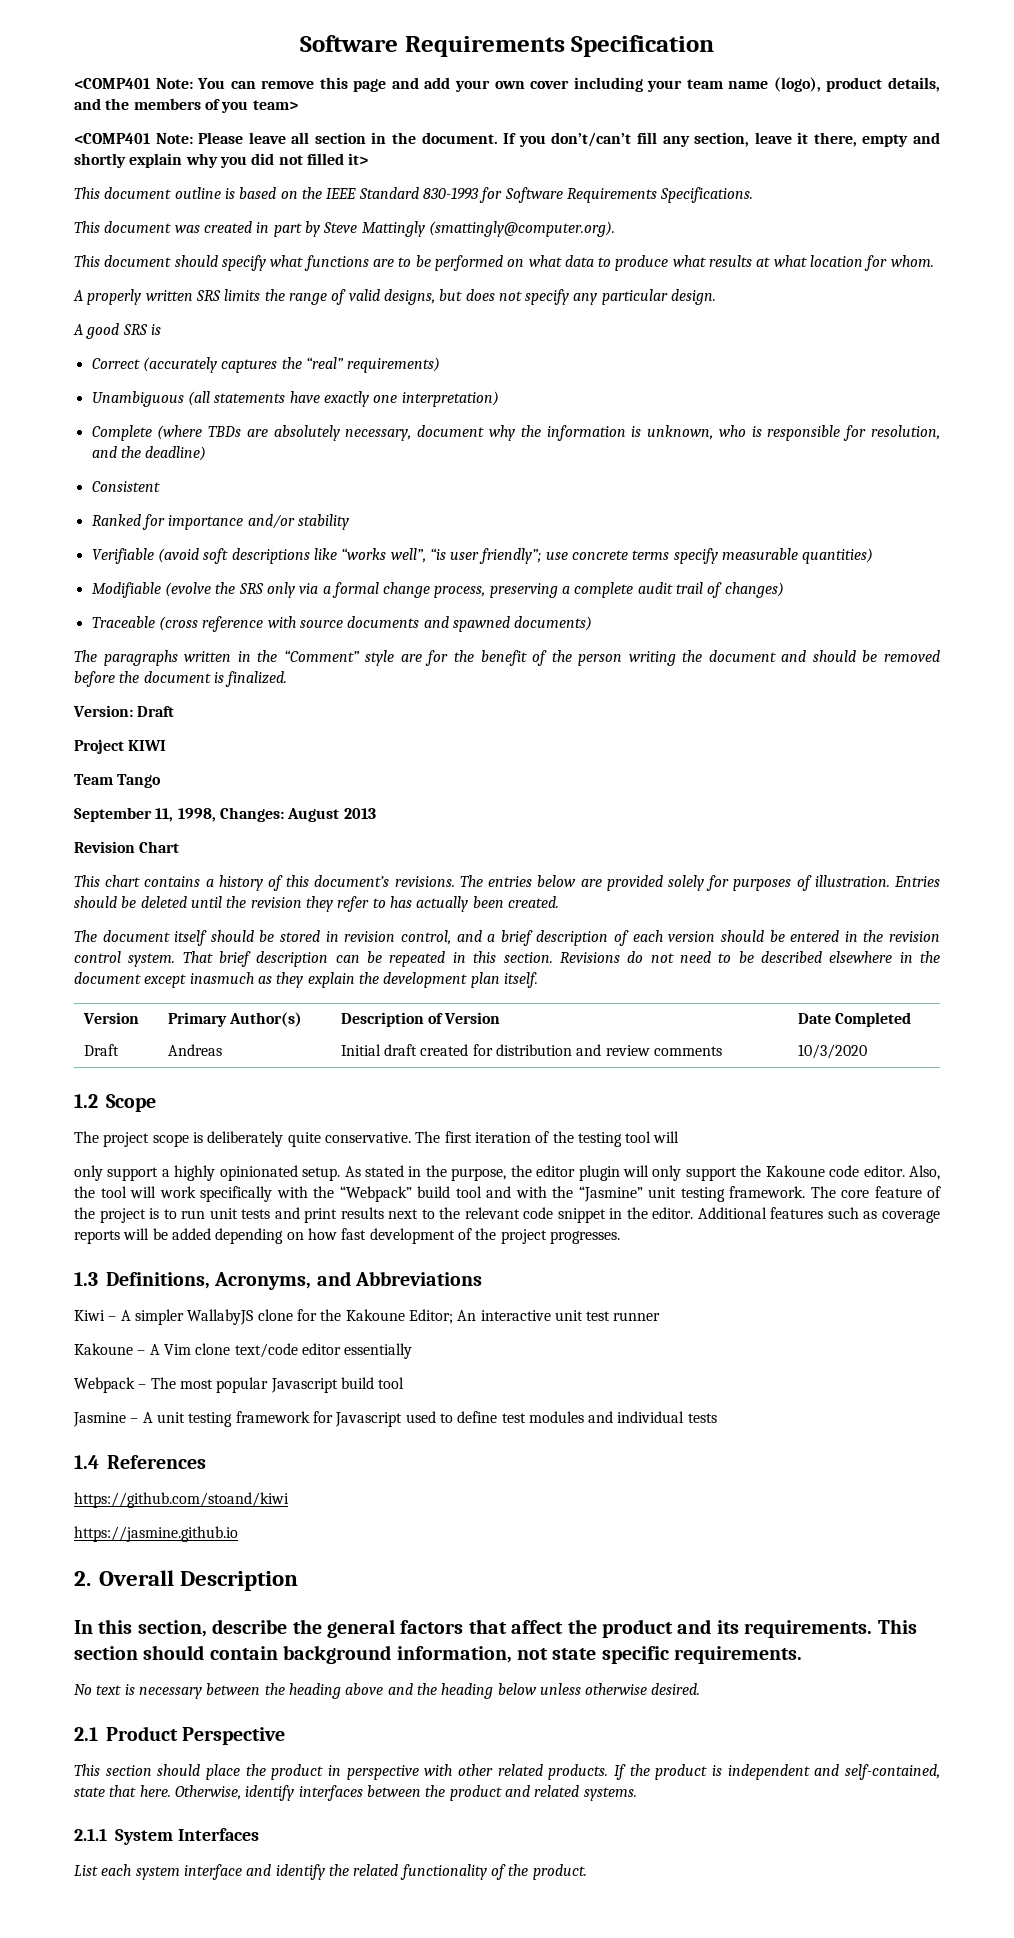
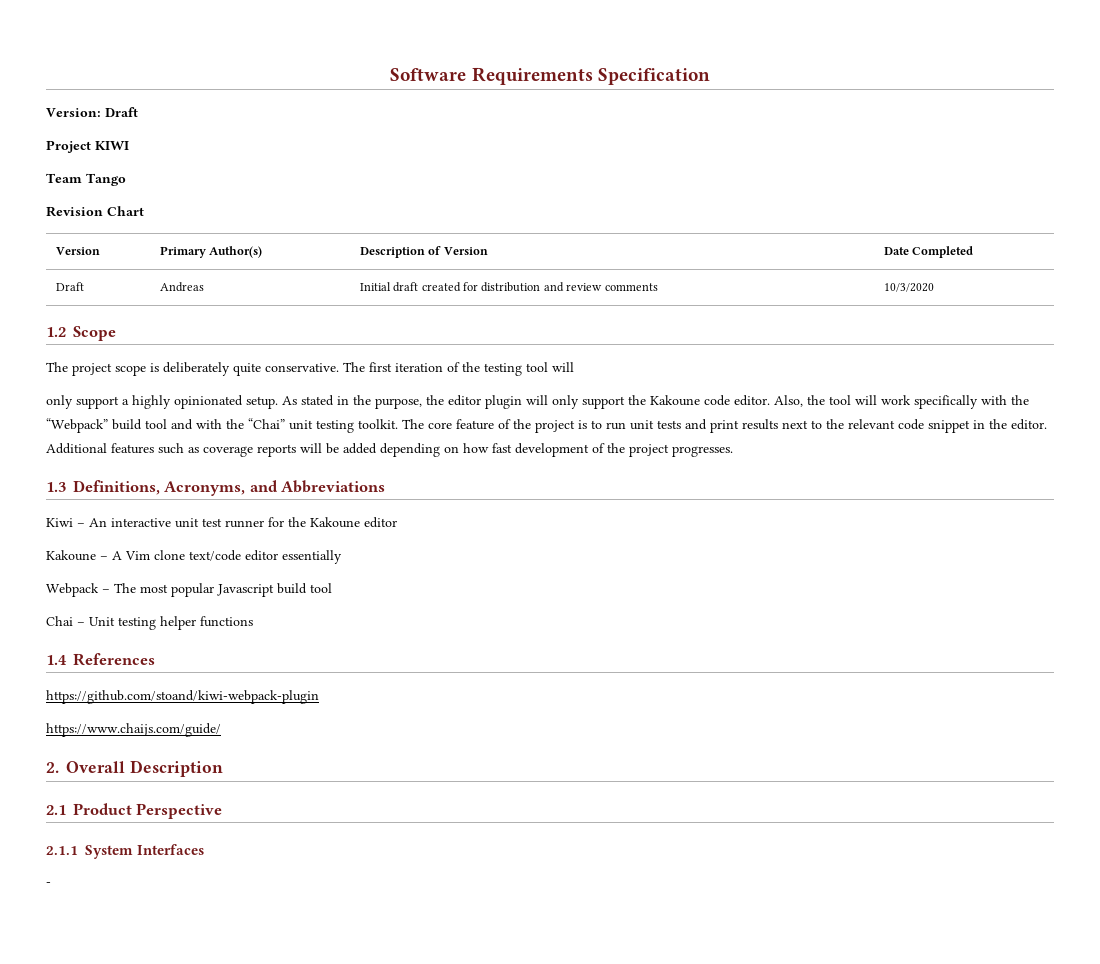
- <COMP401 Note: You can remove this page and add your own cover including your team name (logo), product details, and the members of you team>
- <COMP401 Note: Please leave all section in the document. If you don’t/can’t fill any section, leave it there, empty and shortly explain why you did not filled it>
- This document outline is based on the IEEE Standard 830-1993 for Software Requirements Specifications.
- This document was created in part by Steve Mattingly (smattingly@computer.org).
- This document should specify what functions are to be performed on what data to produce what results at what location for whom.
- A properly written SRS limits the range of valid designs, but does not specify any particular design.
- A good SRS is
- Correct (accurately captures the “real” requirements)
- Unambiguous (all statements have exactly one interpretation)
- Complete (where TBDs are absolutely necessary, document why the information is unknown, who is responsible for resolution, and the deadline)
- Consistent
- Ranked for importance and/or stability
- Verifiable (avoid soft descriptions like “works well”, “is user friendly”; use concrete terms specify measurable quantities)
- Modifiable (evolve the SRS only via a formal change process, preserving a complete audit trail of changes)
- Traceable (cross reference with source documents and spawned documents)
- The paragraphs written in the “Comment” style are for the benefit of the person writing the document and should be removed before the document is finalized.
- September 11, 1998, Changes: August 2013
  Revision Chart
- This chart contains a history of this document’s revisions. The entries below are provided solely for purposes of illustration. Entries should be deleted until the revision they refer to has actually been created.
- The document itself should be stored in revision control, and a brief description of each version should be entered in the revision control system. That brief description can be repeated in this section. Revisions do not need to be described elsewhere in the document except inasmuch as they explain the development plan itself.
- Also, the tool will work specifically with the “Webpack” build tool and with the “Jasmine” unit testing framework.
+ Also, the tool will work specifically with the “Webpack” build tool and with the “Chai” unit testing toolkit.
- Kiwi – A simpler WallabyJS clone for the Kakoune Editor; An interactive unit test runner
+ Kiwi – An interactive unit test runner for the Kakoune editor
- Jasmine – A unit testing framework for Javascript used to define test modules and individual tests
+ Chai – Unit testing helper functions
- https://github.com/stoand/kiwi
- https://jasmine.github.io
+ https://github.com/stoand/kiwi-webpack-plugin
+ https://www.chaijs.com/guide/
- In this section, describe the general factors that affect the product and its requirements. This section should contain background information, not state specific requirements.
- No text is necessary between the heading above and the heading below unless otherwise desired.
  2.1 Product Perspective
- This section should place the product in perspective with other related products. If the product is independent and self-contained, state that here. Otherwise, identify interfaces between the product and related systems.
  2.1.1 System Interfaces
- List each system interface and identify the related functionality of the product.
+ -

